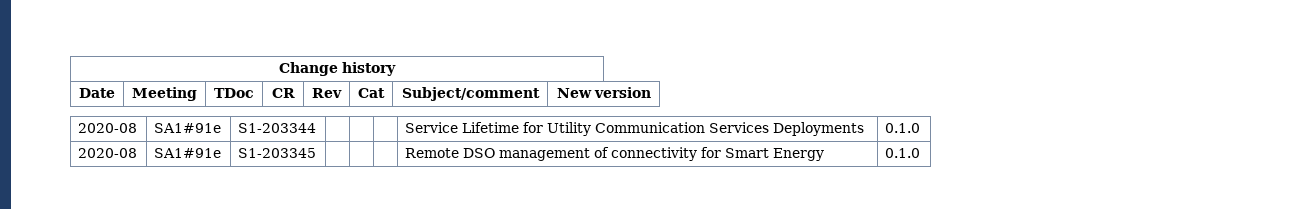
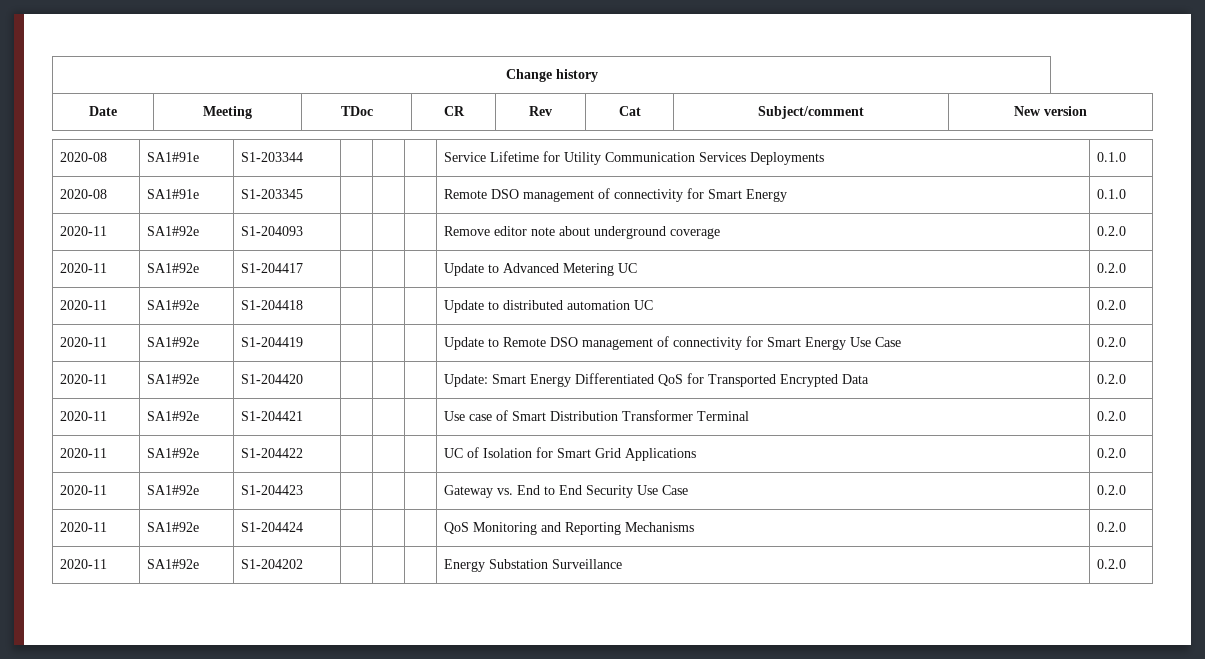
+ 2020-11 | SA1#92e | S1-204093 | | | | Remove editor note about underground coverage | 0.2.0
+ 2020-11 | SA1#92e | S1-204417 | | | | Update to Advanced Metering UC | 0.2.0
+ 2020-11 | SA1#92e | S1-204418 | | | | Update to distributed automation UC | 0.2.0
+ 2020-11 | SA1#92e | S1-204419 | | | | Update to Remote DSO management of connectivity for Smart Energy Use Case | 0.2.0
+ 2020-11 | SA1#92e | S1-204420 | | | | Update: Smart Energy Differentiated QoS for Transported Encrypted Data | 0.2.0
+ 2020-11 | SA1#92e | S1-204421 | | | | Use case of Smart Distribution Transformer Terminal | 0.2.0
+ 2020-11 | SA1#92e | S1-204422 | | | | UC of Isolation for Smart Grid Applications | 0.2.0
+ 2020-11 | SA1#92e | S1-204423 | | | | Gateway vs. End to End Security Use Case | 0.2.0
+ 2020-11 | SA1#92e | S1-204424 | | | | QoS Monitoring and Reporting Mechanisms | 0.2.0
+ 2020-11 | SA1#92e | S1-204202 | | | | Energy Substation Surveillance | 0.2.0

